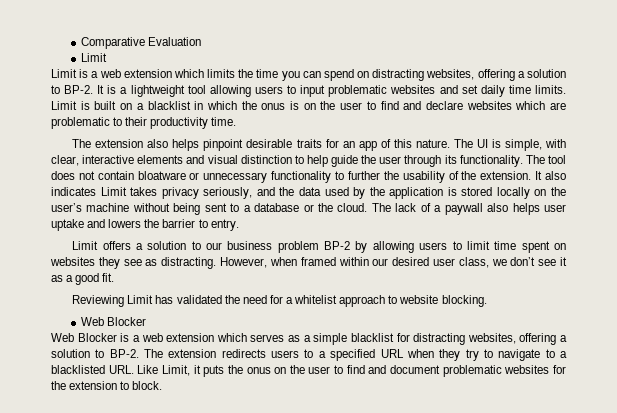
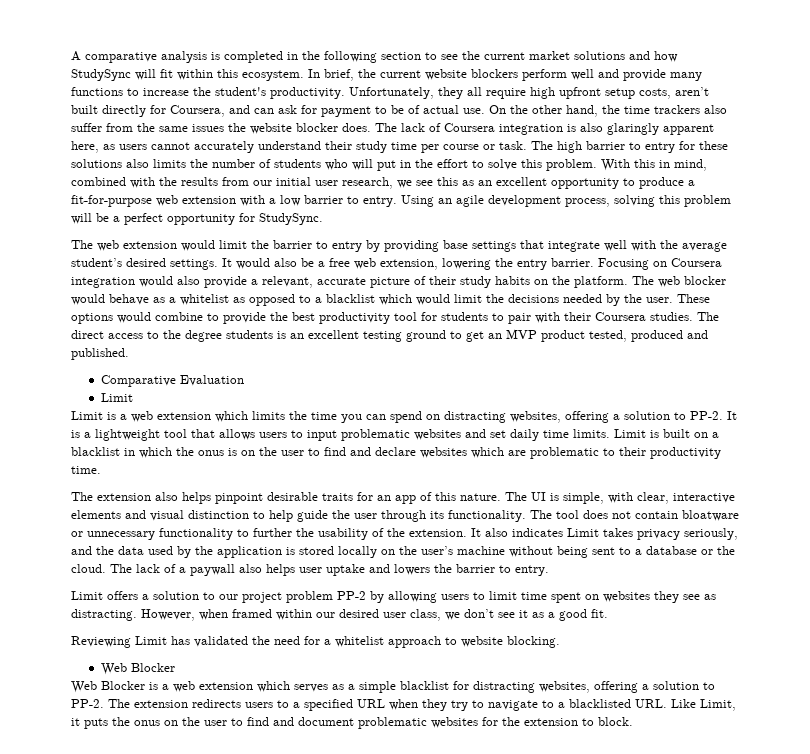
+ A comparative analysis is completed in the following section to see the current market solutions and how StudySync will fit within this ecosystem. In brief, the current website blockers perform well and provide many functions to increase the student's productivity. Unfortunately, they all require high upfront setup costs, aren’t built directly for Coursera, and can ask for payment to be of actual use. On the other hand, the time trackers also suffer from the same issues the website blocker does. The lack of Coursera integration is also glaringly apparent here, as users cannot accurately understand their study time per course or task. The high barrier to entry for these solutions also limits the number of students who will put in the effort to solve this problem. With this in mind, combined with the results from our initial user research, we see this as an excellent opportunity to produce a fit-for-purpose web extension with a low barrier to entry. Using an agile development process, solving this problem will be a perfect opportunity for StudySync.
+ The web extension would limit the barrier to entry by providing base settings that integrate well with the average student’s desired settings. It would also be a free web extension, lowering the entry barrier. Focusing on Coursera integration would also provide a relevant, accurate picture of their study habits on the platform. The web blocker would behave as a whitelist as opposed to a blacklist which would limit the decisions needed by the user. These options would combine to provide the best productivity tool for students to pair with their Coursera studies. The direct access to the degree students is an excellent testing ground to get an MVP product tested, produced and published.
- Limit is a web extension which limits the time you can spend on distracting websites, offering a solution to BP-2.
+ Limit is a web extension which limits the time you can spend on distracting websites, offering a solution to PP-2.
- It is a lightweight tool allowing users to input problematic websites and set daily time limits.
+ It is a lightweight tool that allows users to input problematic websites and set daily time limits.
- Limit offers a solution to our business problem BP-2 by allowing users to limit time spent on websites they see as distracting.
+ Limit offers a solution to our project problem PP-2 by allowing users to limit time spent on websites they see as distracting.
- Web Blocker is a web extension which serves as a simple blacklist for distracting websites, offering a solution to BP-2.
+ Web Blocker is a web extension which serves as a simple blacklist for distracting websites, offering a solution to PP-2.

